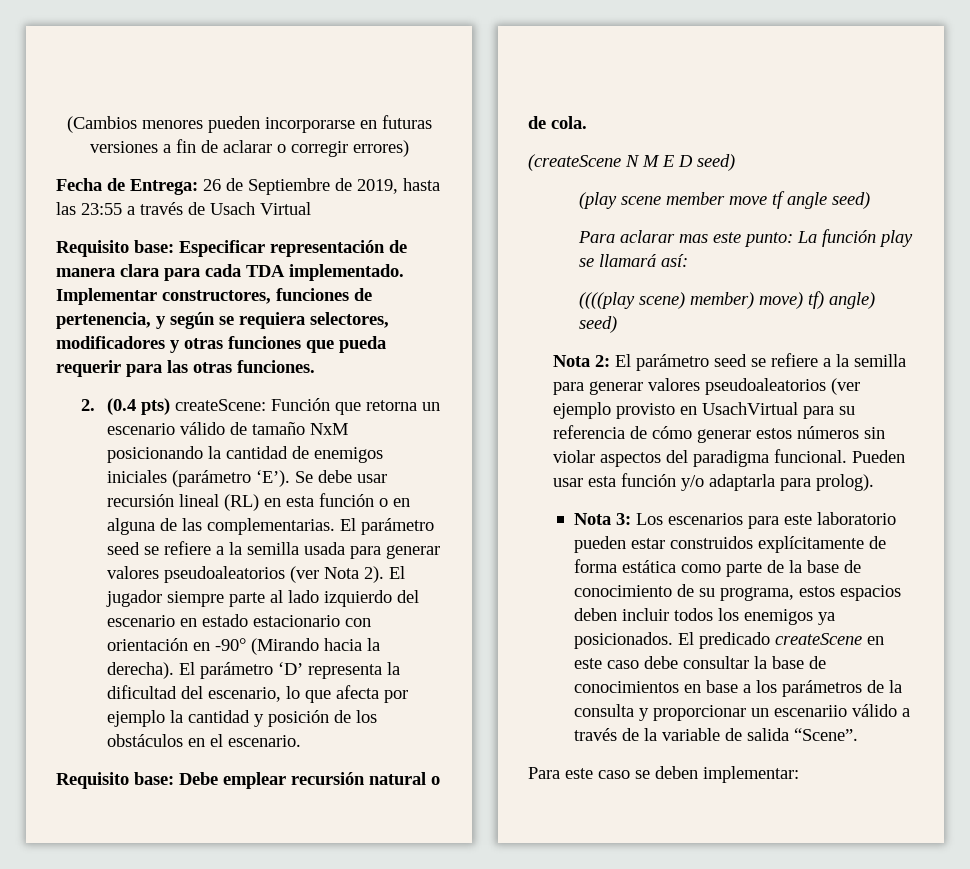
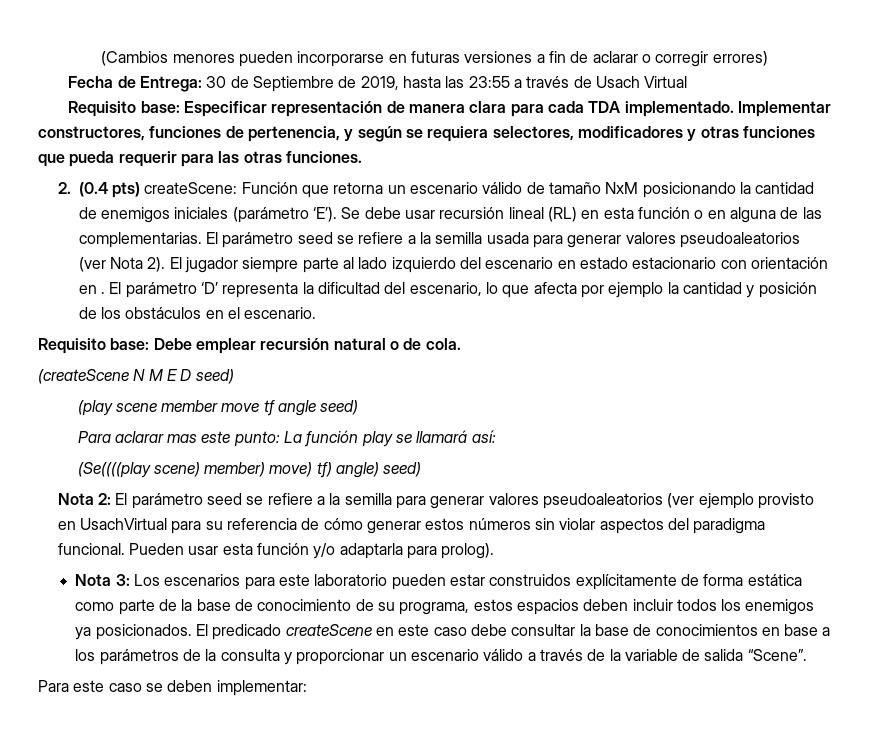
- Fecha de Entrega: 26 de Septiembre de 2019, hasta las 23:55 a través de Usach Virtual
+ Fecha de Entrega: 30 de Septiembre de 2019, hasta las 23:55 a través de Usach Virtual
- El jugador siempre parte al lado izquierdo del escenario en estado estacionario con orientación en -90° (Mirando hacia la derecha).
+ El jugador siempre parte al lado izquierdo del escenario en estado estacionario con orientación en .
- ((((play scene) member) move) tf) angle) seed)
+ (Se((((play scene) member) move) tf) angle) seed)
- El predicado createScene en este caso debe consultar la base de conocimientos en base a los parámetros de la consulta y proporcionar un escenariio válido a través de la variable de salida “Scene”.
+ El predicado createScene en este caso debe consultar la base de conocimientos en base a los parámetros de la consulta y proporcionar un escenario válido a través de la variable de salida “Scene”.

